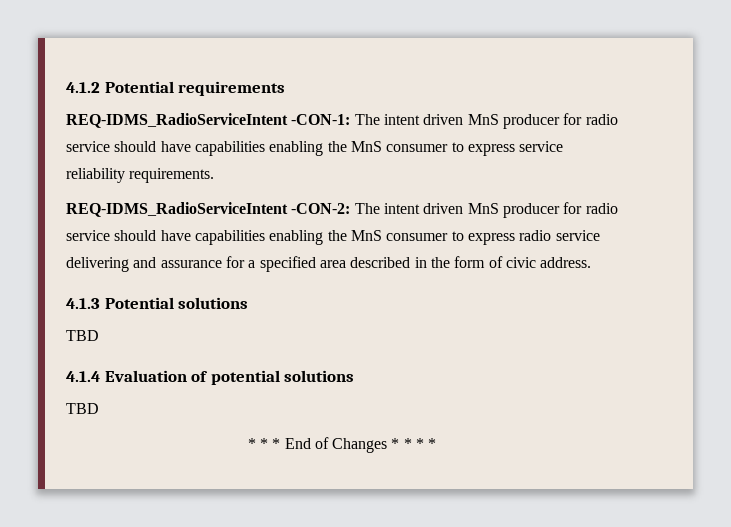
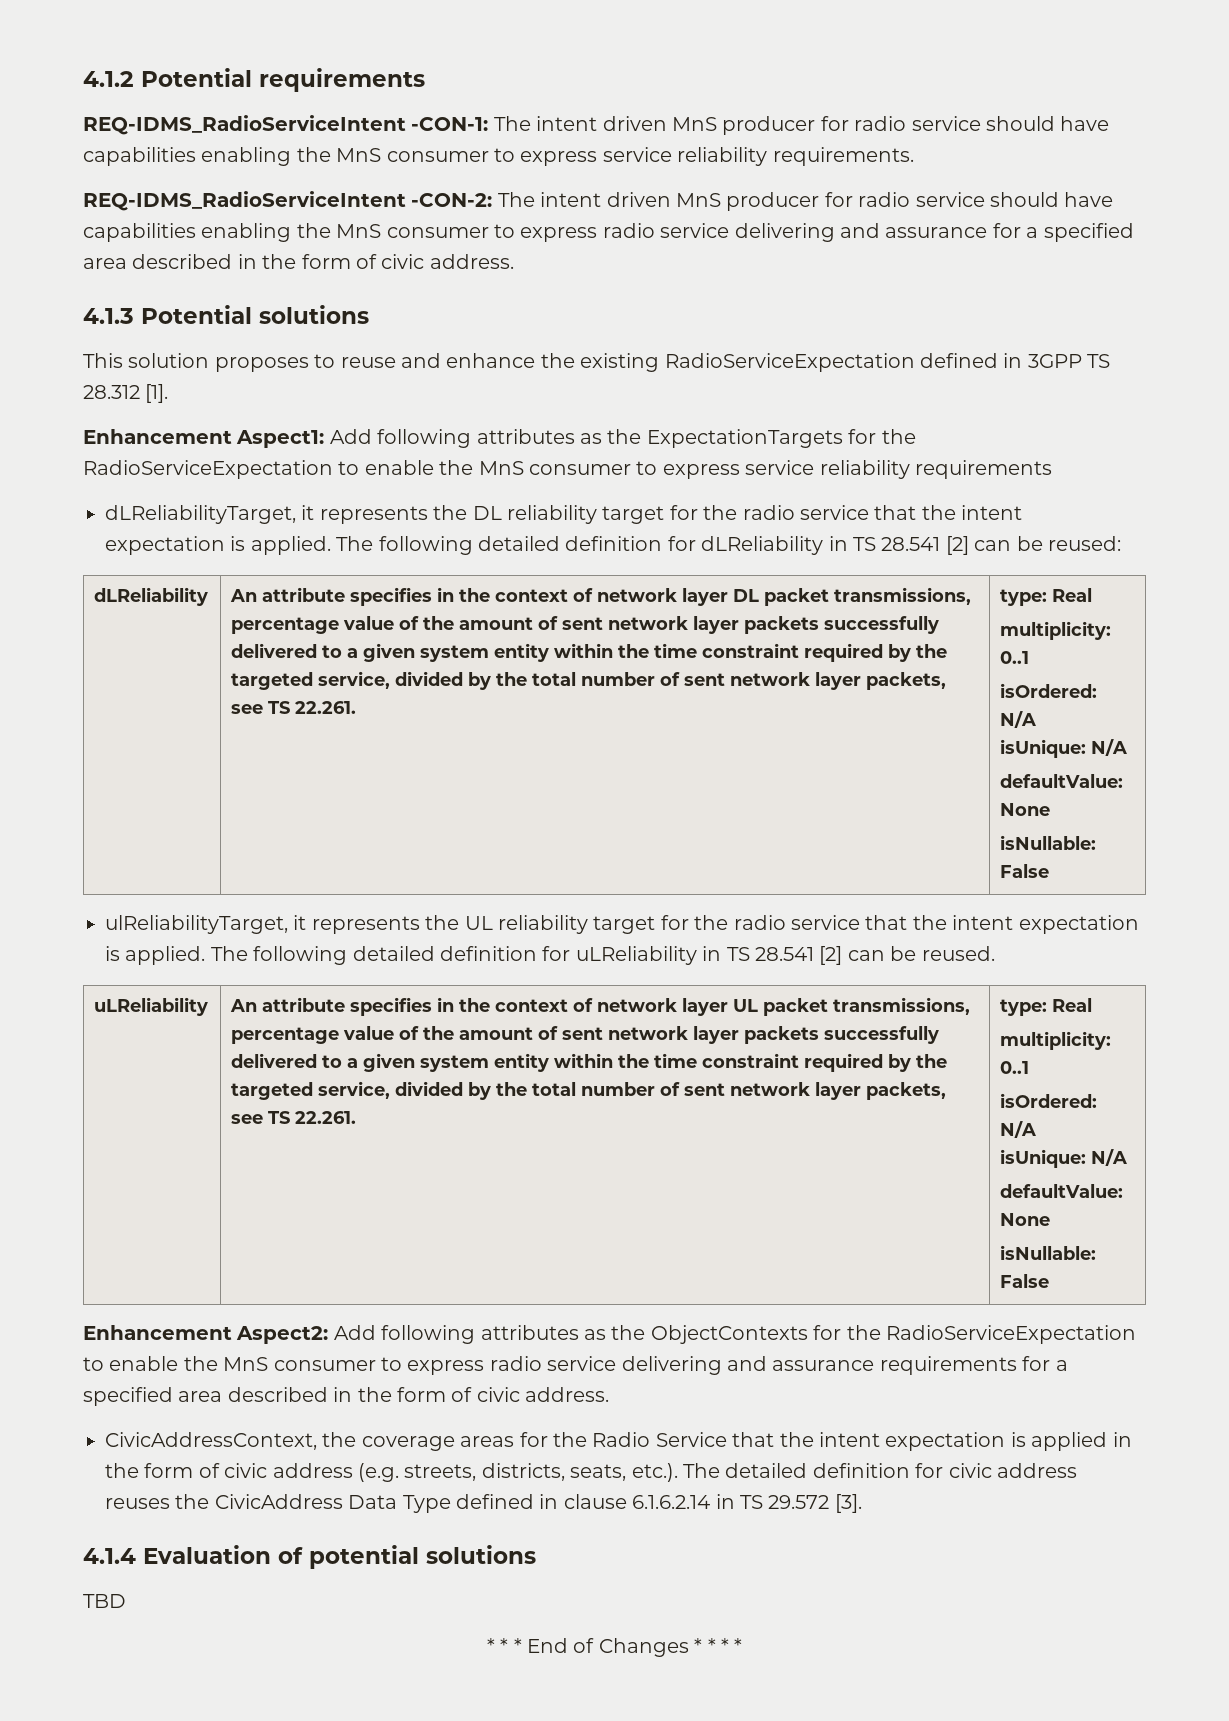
  4.1.3 Potential solutions
- TBD
+ This solution proposes to reuse and enhance the existing RadioServiceExpectation defined in 3GPP TS 28.312 [1].
+ Enhancement Aspect1: Add following attributes as the ExpectationTargets for the RadioServiceExpectation to enable the MnS consumer to express service reliability requirements
+ dLReliabilityTarget, it represents the DL reliability target for the radio service that the intent expectation is applied. The following detailed definition for dLReliability in TS 28.541 [2] can be reused:
+ dLReliability | An attribute specifies in the context of network layer DL packet transmissions, percentage value of the amount of sent network layer packets successfully delivered to a given system entity within the time constraint required by the targeted service, divided by the total number of sent network layer packets, see TS 22.261. | type: Real
+ multiplicity: 0..1
+ isOrdered: N/A
+ isUnique: N/A
+ defaultValue: None
+ isNullable: False
+ ulReliabilityTarget, it represents the UL reliability target for the radio service that the intent expectation is applied. The following detailed definition for uLReliability in TS 28.541 [2] can be reused.
+ uLReliability | An attribute specifies in the context of network layer UL packet transmissions, percentage value of the amount of sent network layer packets successfully delivered to a given system entity within the time constraint required by the targeted service, divided by the total number of sent network layer packets, see TS 22.261. | type: Real
+ multiplicity: 0..1
+ isOrdered: N/A
+ isUnique: N/A
+ defaultValue: None
+ isNullable: False
+ Enhancement Aspect2: Add following attributes as the ObjectContexts for the RadioServiceExpectation to enable the MnS consumer to express radio service delivering and assurance requirements for a specified area described in the form of civic address.
+ CivicAddressContext, the coverage areas for the Radio Service that the intent expectation is applied in the form of civic address (e.g. streets, districts, seats, etc.). The detailed definition for civic address reuses the CivicAddress Data Type defined in clause 6.1.6.2.14 in TS 29.572 [3].

